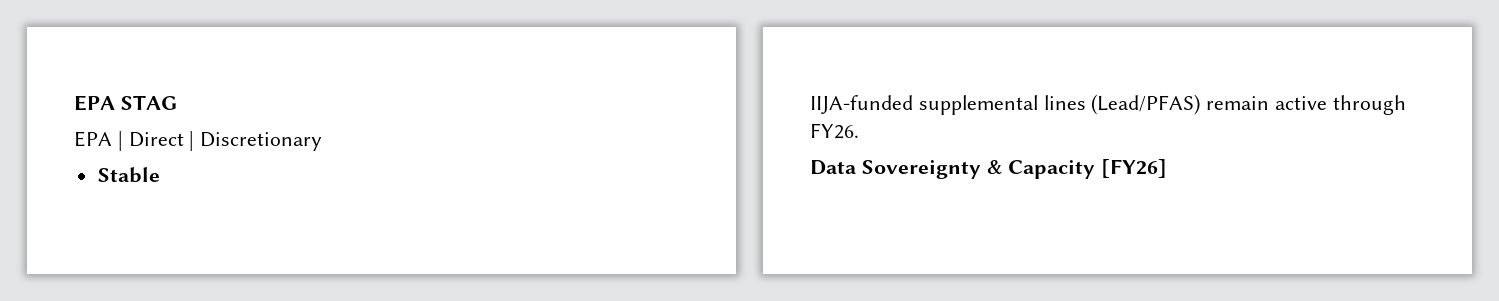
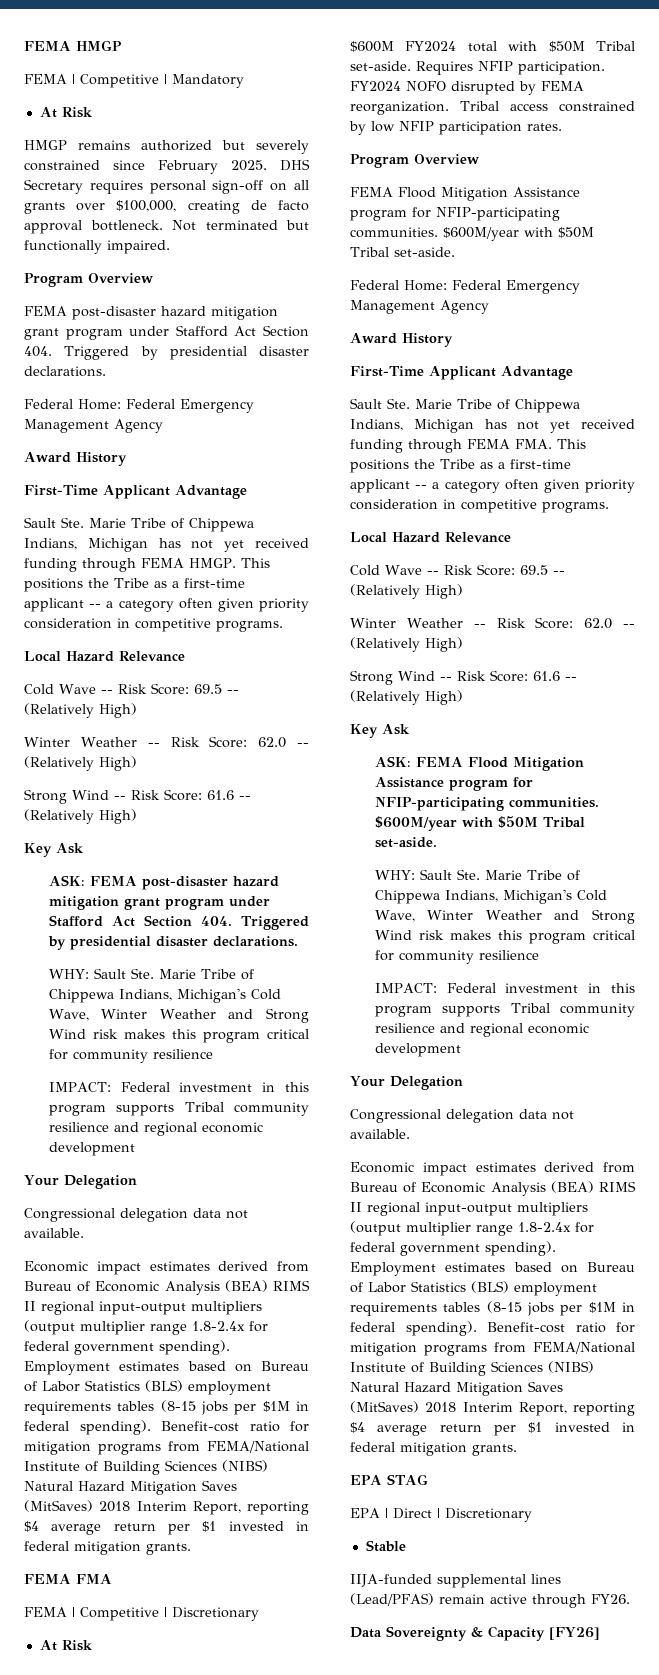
+ FEMA HMGP
+ FEMA | Competitive | Mandatory
+ At Risk
+ HMGP remains authorized but severely constrained since February 2025. DHS Secretary requires personal sign-off on all grants over $100,000, creating de facto approval bottleneck. Not terminated but functionally impaired.
+ Program Overview
+ FEMA post-disaster hazard mitigation grant program under Stafford Act Section 404. Triggered by presidential disaster declarations.
+ Federal Home: Federal Emergency Management Agency
+ Award History
+ First-Time Applicant Advantage
+ Sault Ste. Marie Tribe of Chippewa Indians, Michigan has not yet received funding through FEMA HMGP. This positions the Tribe as a first-time applicant -- a category often given priority consideration in competitive programs.
+ Local Hazard Relevance
+ Cold Wave -- Risk Score: 69.5 -- (Relatively High)
+ Winter Weather -- Risk Score: 62.0 -- (Relatively High)
+ Strong Wind -- Risk Score: 61.6 -- (Relatively High)
+ Key Ask
+ ASK: FEMA post-disaster hazard mitigation grant program under Stafford Act Section 404. Triggered by presidential disaster declarations.
+ WHY: Sault Ste. Marie Tribe of Chippewa Indians, Michigan's Cold Wave, Winter Weather and Strong Wind risk makes this program critical for community resilience
+ IMPACT: Federal investment in this program supports Tribal community resilience and regional economic development
+ Your Delegation
+ Congressional delegation data not available.
+ Economic impact estimates derived from Bureau of Economic Analysis (BEA) RIMS II regional input-output multipliers (output multiplier range 1.8-2.4x for federal government spending). Employment estimates based on Bureau of Labor Statistics (BLS) employment requirements tables (8-15 jobs per $1M in federal spending). Benefit-cost ratio for mitigation programs from FEMA/National Institute of Building Sciences (NIBS) Natural Hazard Mitigation Saves (MitSaves) 2018 Interim Report, reporting $4 average return per $1 invested in federal mitigation grants.
+ FEMA FMA
+ FEMA | Competitive | Discretionary
+ At Risk
+ $600M FY2024 total with $50M Tribal set-aside. Requires NFIP participation. FY2024 NOFO disrupted by FEMA reorganization. Tribal access constrained by low NFIP participation rates.
+ Program Overview
+ FEMA Flood Mitigation Assistance program for NFIP-participating communities. $600M/year with $50M Tribal set-aside.
+ Federal Home: Federal Emergency Management Agency
+ Award History
+ First-Time Applicant Advantage
+ Sault Ste. Marie Tribe of Chippewa Indians, Michigan has not yet received funding through FEMA FMA. This positions the Tribe as a first-time applicant -- a category often given priority consideration in competitive programs.
+ Local Hazard Relevance
+ Cold Wave -- Risk Score: 69.5 -- (Relatively High)
+ Winter Weather -- Risk Score: 62.0 -- (Relatively High)
+ Strong Wind -- Risk Score: 61.6 -- (Relatively High)
+ Key Ask
+ ASK: FEMA Flood Mitigation Assistance program for NFIP-participating communities. $600M/year with $50M Tribal set-aside.
+ WHY: Sault Ste. Marie Tribe of Chippewa Indians, Michigan's Cold Wave, Winter Weather and Strong Wind risk makes this program critical for community resilience
+ IMPACT: Federal investment in this program supports Tribal community resilience and regional economic development
+ Your Delegation
+ Congressional delegation data not available.
+ Economic impact estimates derived from Bureau of Economic Analysis (BEA) RIMS II regional input-output multipliers (output multiplier range 1.8-2.4x for federal government spending). Employment estimates based on Bureau of Labor Statistics (BLS) employment requirements tables (8-15 jobs per $1M in federal spending). Benefit-cost ratio for mitigation programs from FEMA/National Institute of Building Sciences (NIBS) Natural Hazard Mitigation Saves (MitSaves) 2018 Interim Report, reporting $4 average return per $1 invested in federal mitigation grants.

